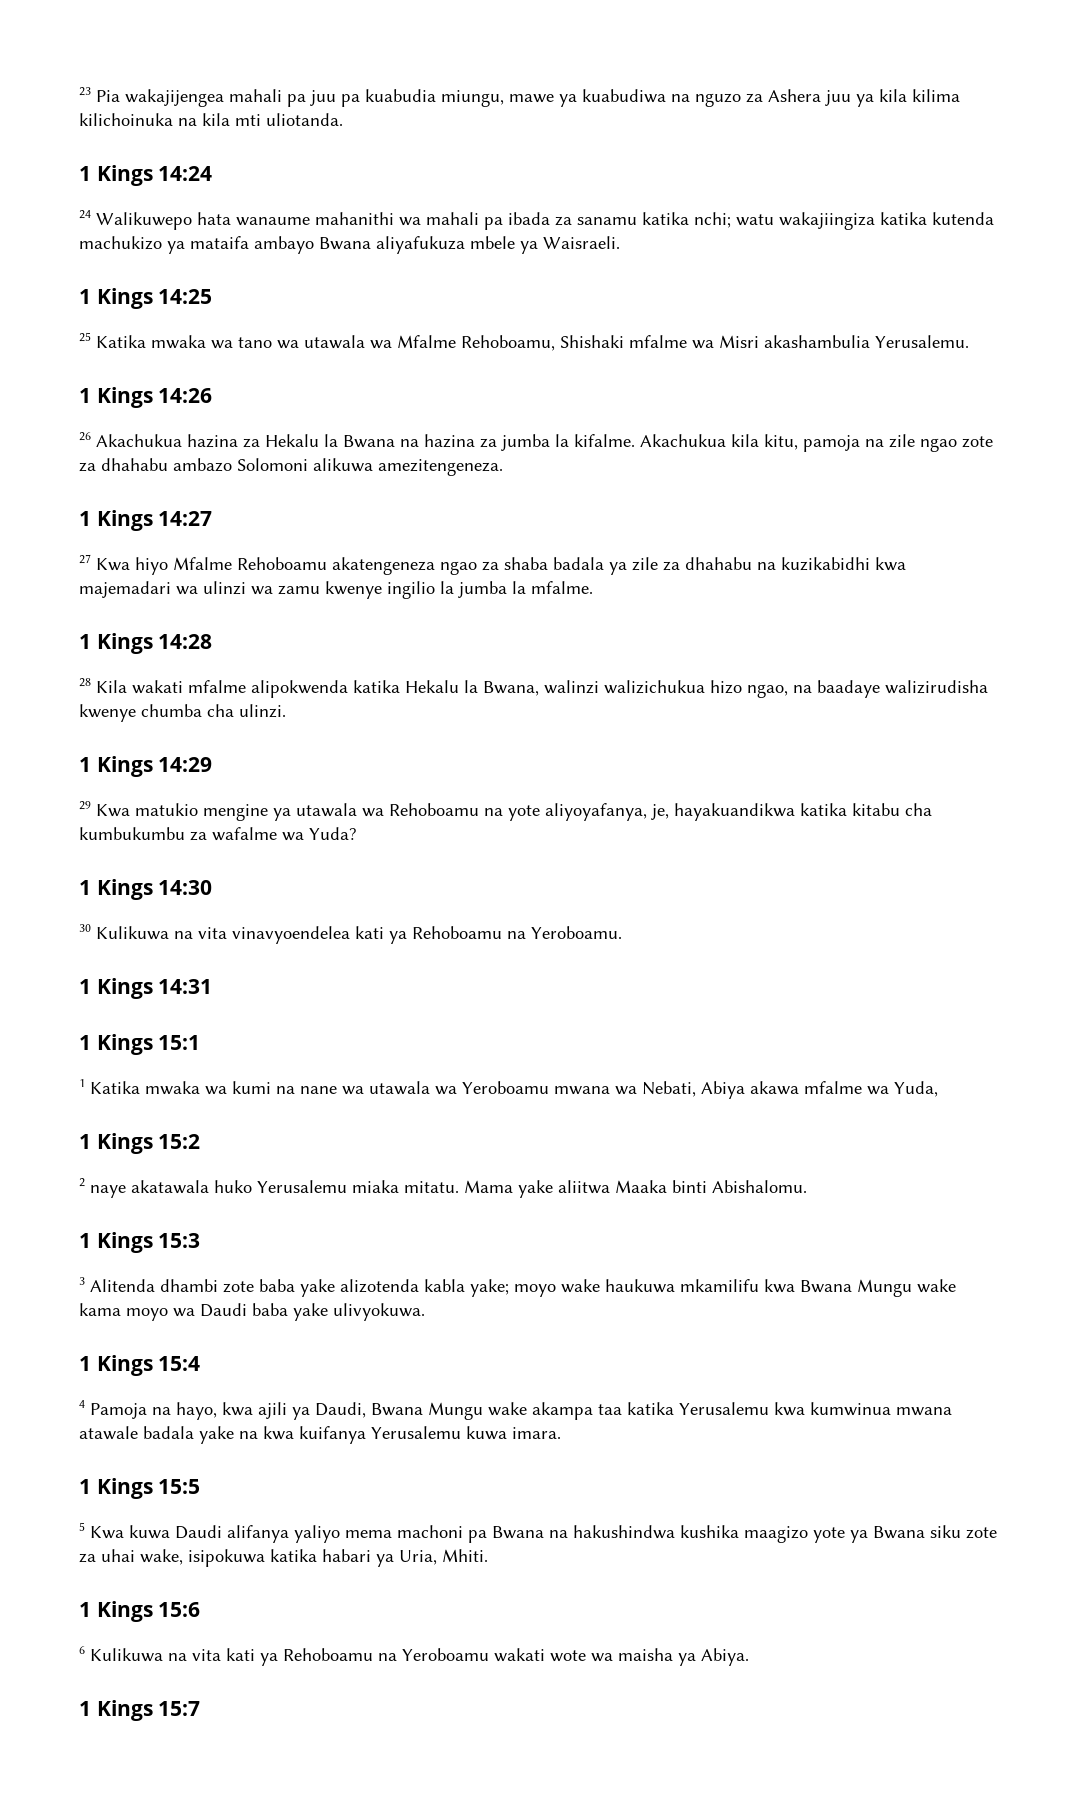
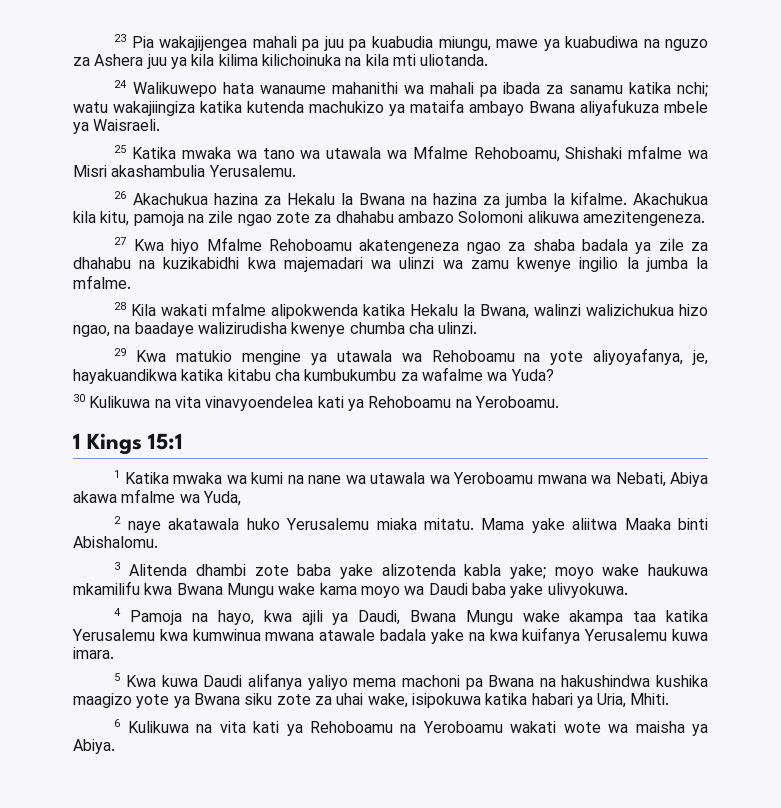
- 1 Kings 14:24
- 1 Kings 14:25
- 1 Kings 14:26
- 1 Kings 14:27
- 1 Kings 14:28
- 1 Kings 14:29
- 1 Kings 14:30
- 1 Kings 14:31
- 1 Kings 15:2
- 1 Kings 15:3
- 1 Kings 15:4
- 1 Kings 15:5
- 1 Kings 15:6
- 1 Kings 15:7

